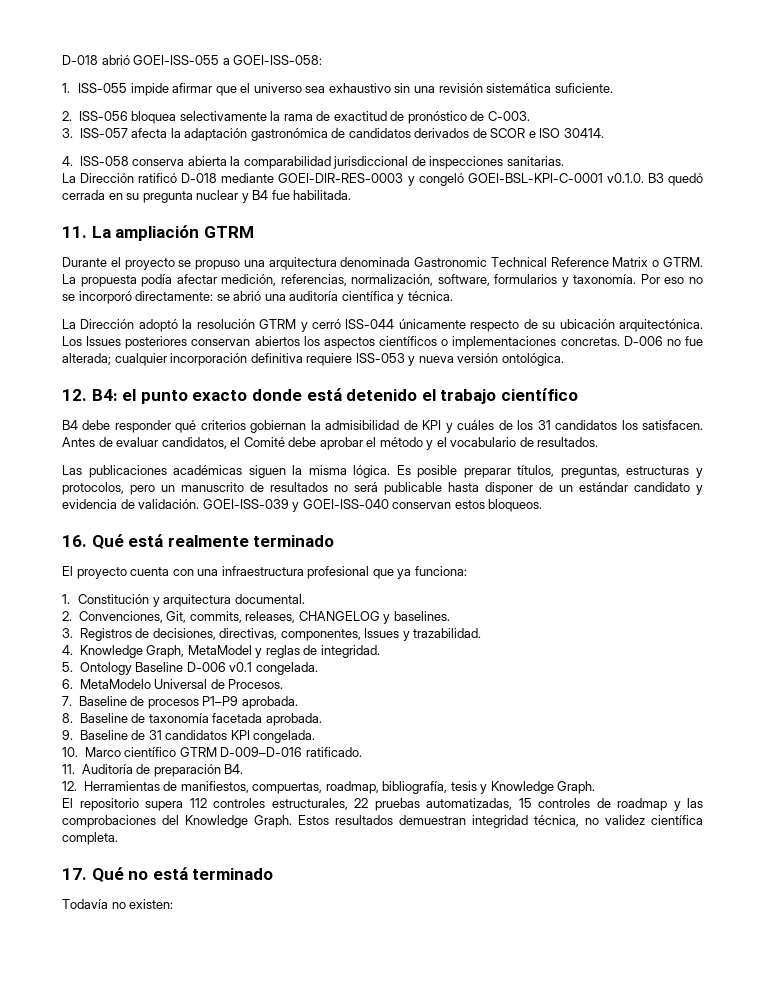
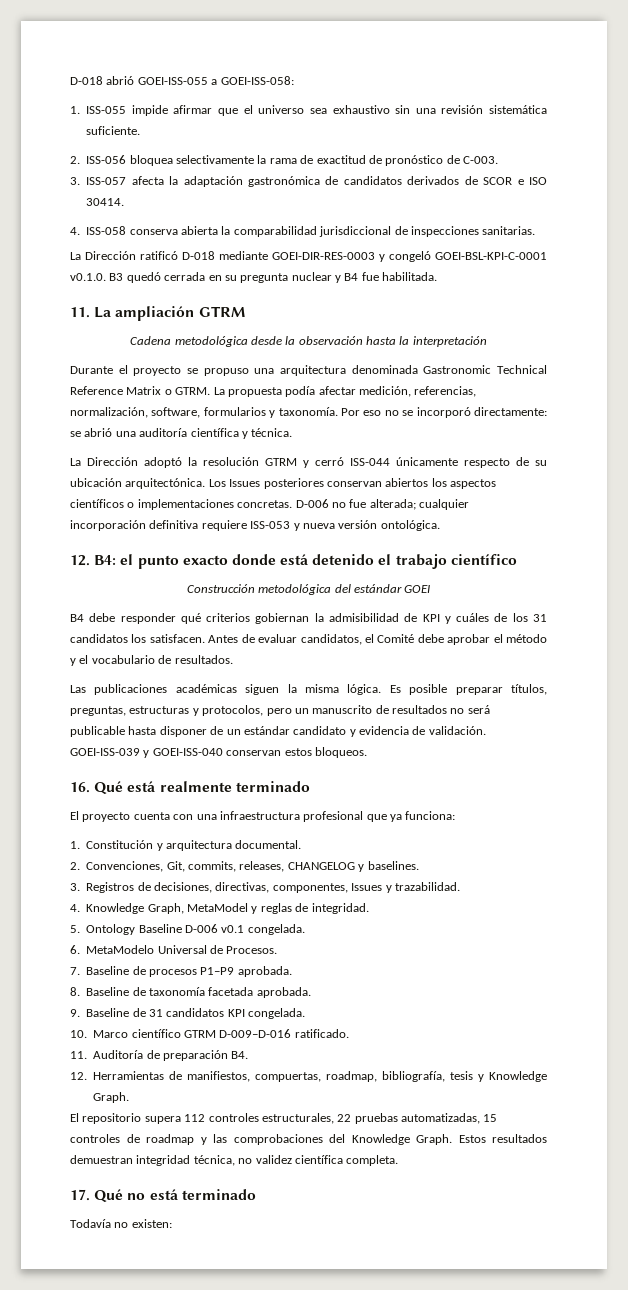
+ Cadena metodológica desde la observación hasta la interpretación
+ Construcción metodológica del estándar GOEI

